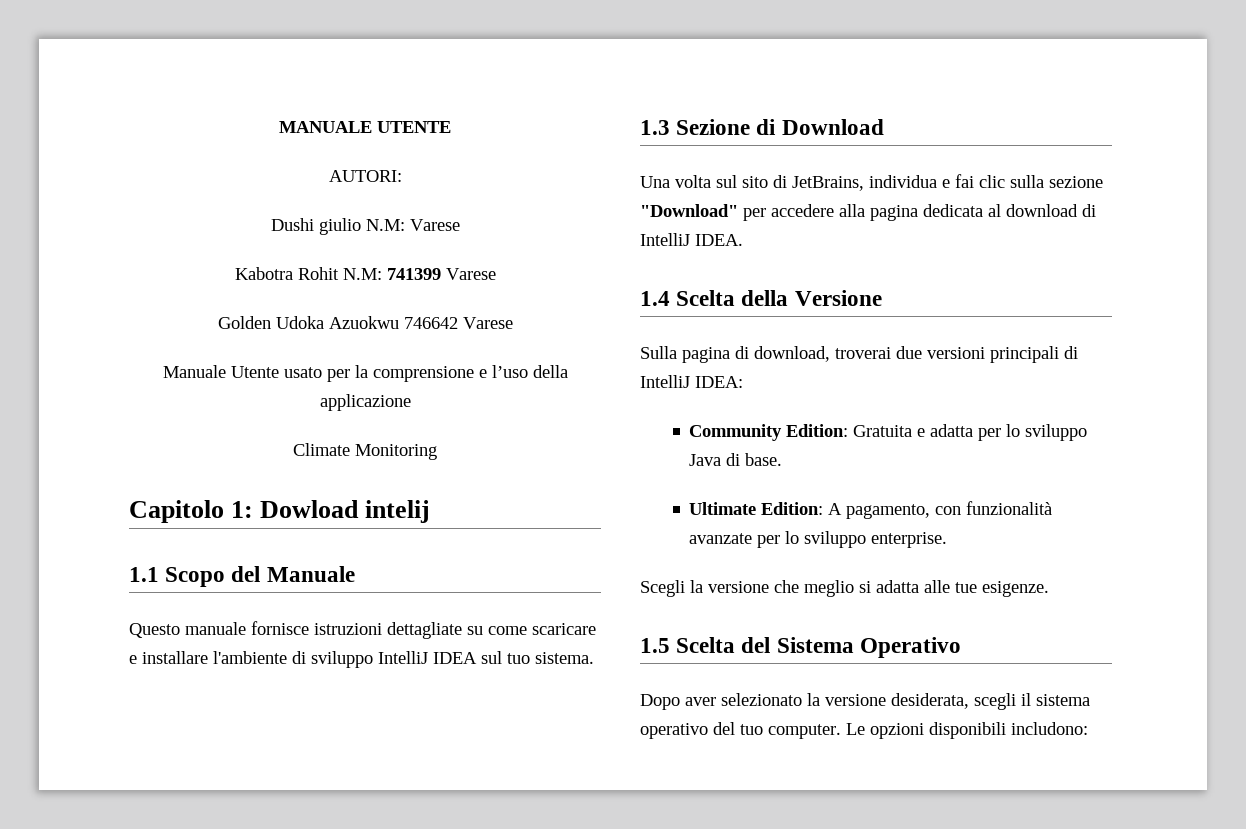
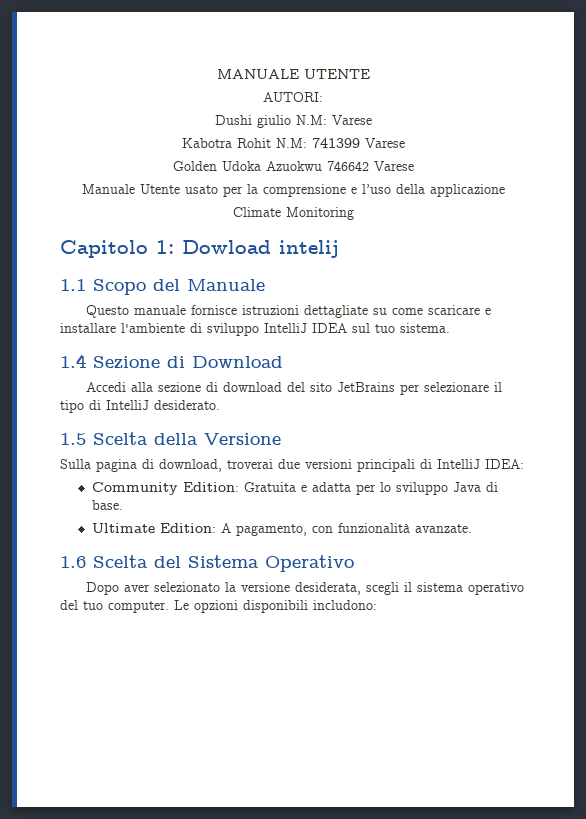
- 1.3 Sezione di Download
+ 1.4 Sezione di Download
- Una volta sul sito di JetBrains, individua e fai clic sulla sezione "Download" per accedere alla pagina dedicata al download di IntelliJ IDEA.
- 1.4 Scelta della Versione
+ Accedi alla sezione di download del sito JetBrains per selezionare il tipo di IntelliJ desiderato.
+ 1.5 Scelta della Versione
- Ultimate Edition: A pagamento, con funzionalità avanzate per lo sviluppo enterprise.
- Scegli la versione che meglio si adatta alle tue esigenze.
- 1.5 Scelta del Sistema Operativo
+ Ultimate Edition: A pagamento, con funzionalità avanzate.
+ 1.6 Scelta del Sistema Operativo

